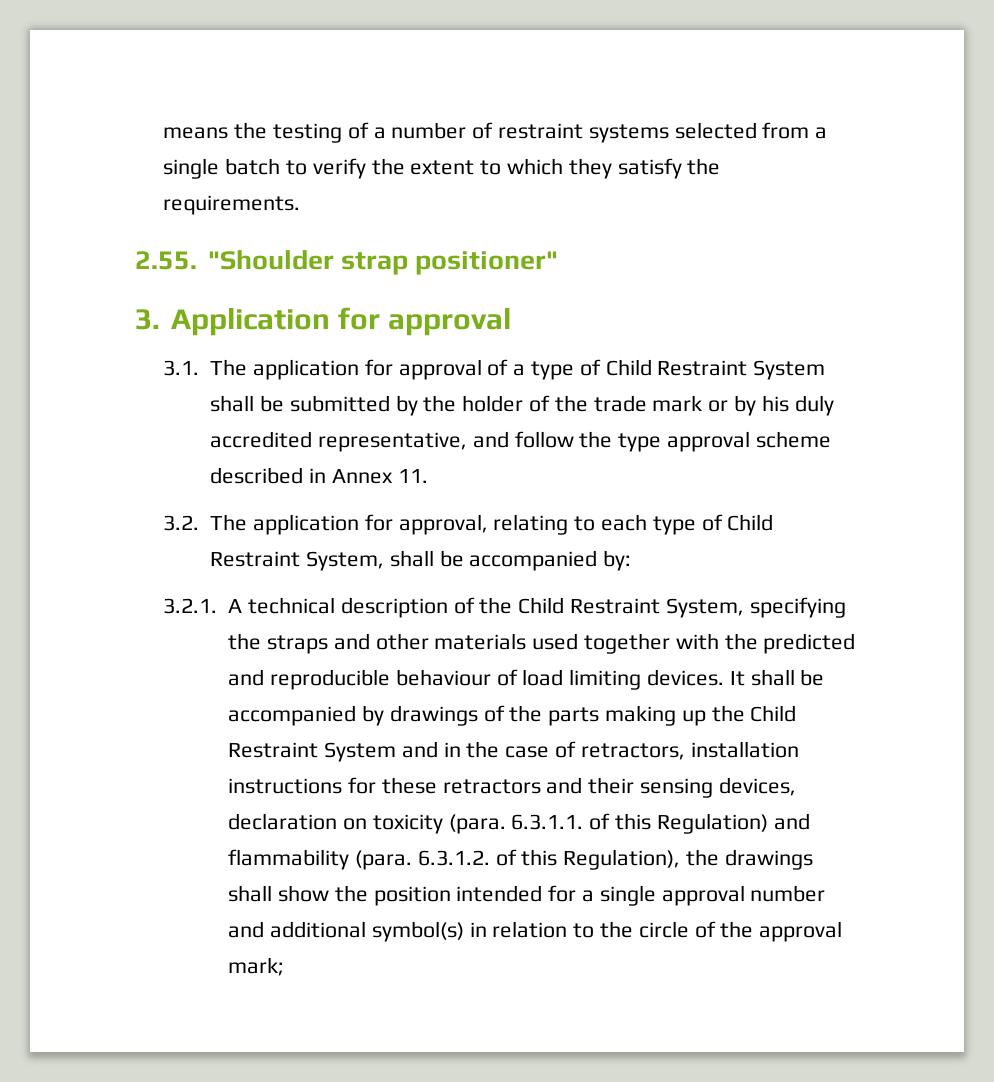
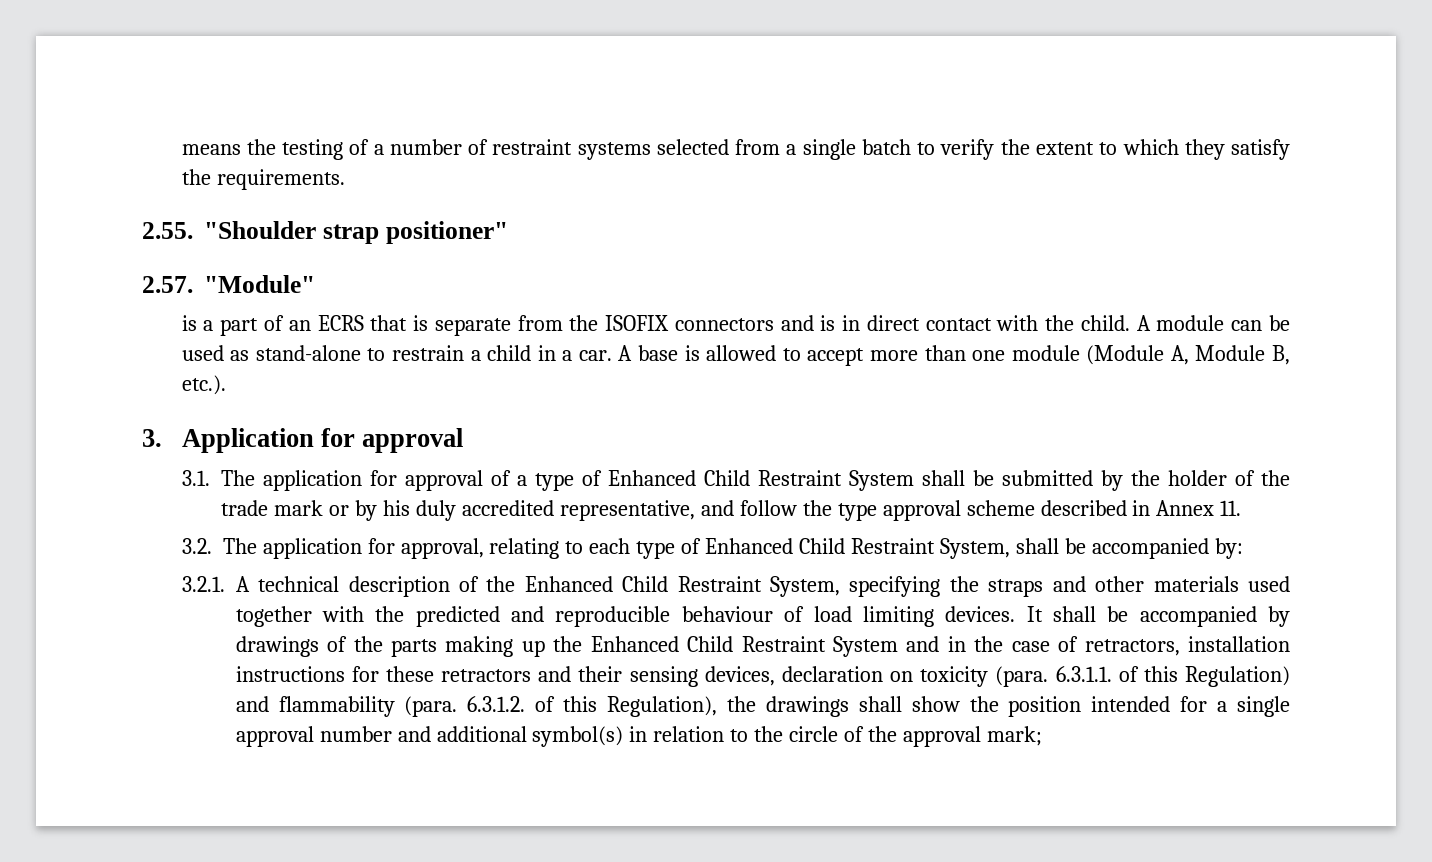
+ 2.57. "Module"
+ is a part of an ECRS that is separate from the ISOFIX connectors and is in direct contact with the child. A module can be used as stand-alone to restrain a child in a car. A base is allowed to accept more than one module (Module A, Module B, etc.).
- 3.1. The application for approval of a type of Child Restraint System shall be submitted by the holder of the trade mark or by his duly accredited representative, and follow the type approval scheme described in Annex 11.
+ 3.1. The application for approval of a type of Enhanced Child Restraint System shall be submitted by the holder of the trade mark or by his duly accredited representative, and follow the type approval scheme described in Annex 11.
- 3.2. The application for approval, relating to each type of Child Restraint System, shall be accompanied by:
+ 3.2. The application for approval, relating to each type of Enhanced Child Restraint System, shall be accompanied by:
- 3.2.1. A technical description of the Child Restraint System, specifying the straps and other materials used together with the predicted and reproducible behaviour of load limiting devices.
+ 3.2.1. A technical description of the Enhanced Child Restraint System, specifying the straps and other materials used together with the predicted and reproducible behaviour of load limiting devices.
- It shall be accompanied by drawings of the parts making up the Child Restraint System and in the case of retractors, installation instructions for these retractors and their sensing devices, declaration on toxicity (para. 6.3.1.1. of this Regulation) and flammability (para. 6.3.1.2. of this Regulation), the drawings shall show the position intended for a single approval number and additional symbol(s) in relation to the circle of the approval mark;
+ It shall be accompanied by drawings of the parts making up the Enhanced Child Restraint System and in the case of retractors, installation instructions for these retractors and their sensing devices, declaration on toxicity (para. 6.3.1.1. of this Regulation) and flammability (para. 6.3.1.2. of this Regulation), the drawings shall show the position intended for a single approval number and additional symbol(s) in relation to the circle of the approval mark;

